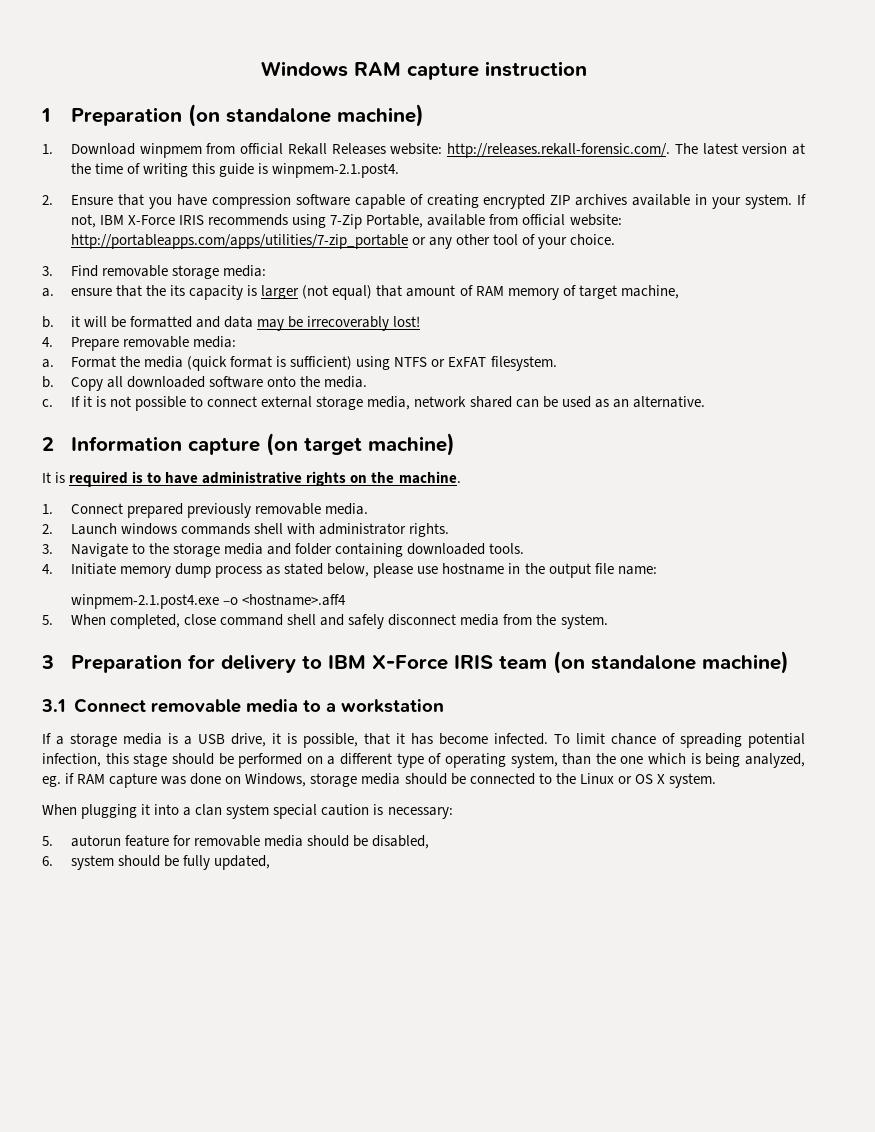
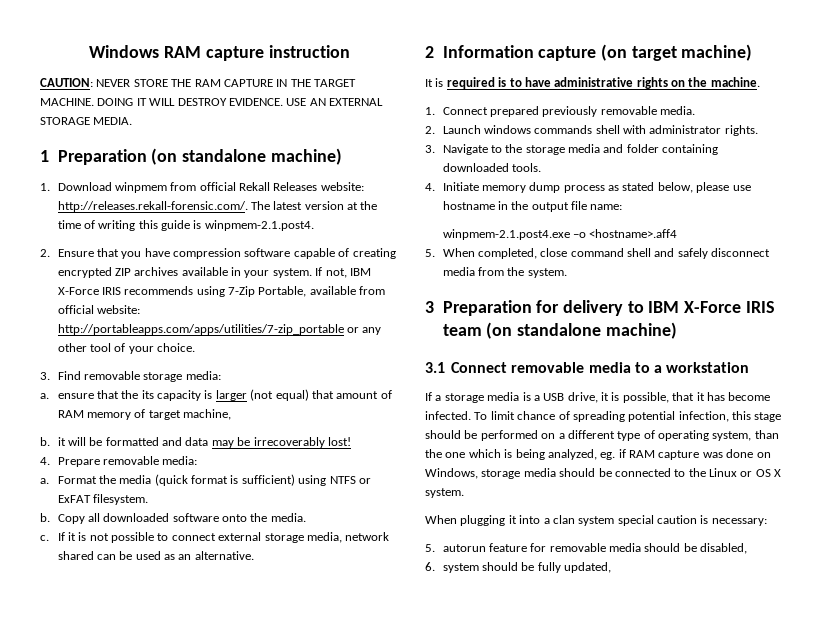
+ CAUTION: NEVER STORE THE RAM CAPTURE IN THE TARGET MACHINE. DOING IT WILL DESTROY EVIDENCE. USE AN EXTERNAL STORAGE MEDIA.

